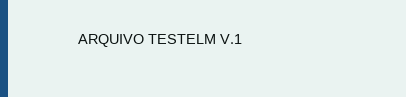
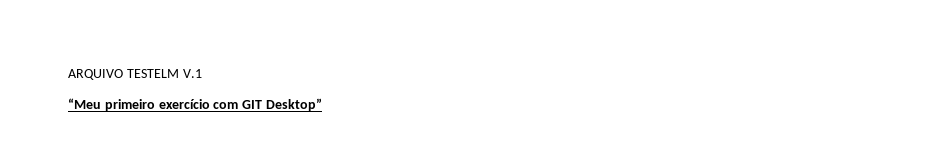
+ “Meu primeiro exercício com GIT Desktop”

